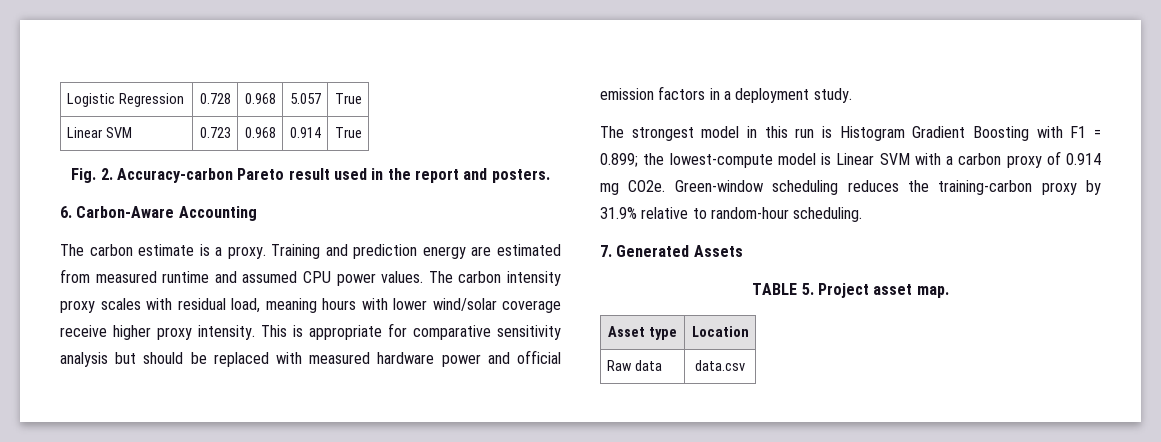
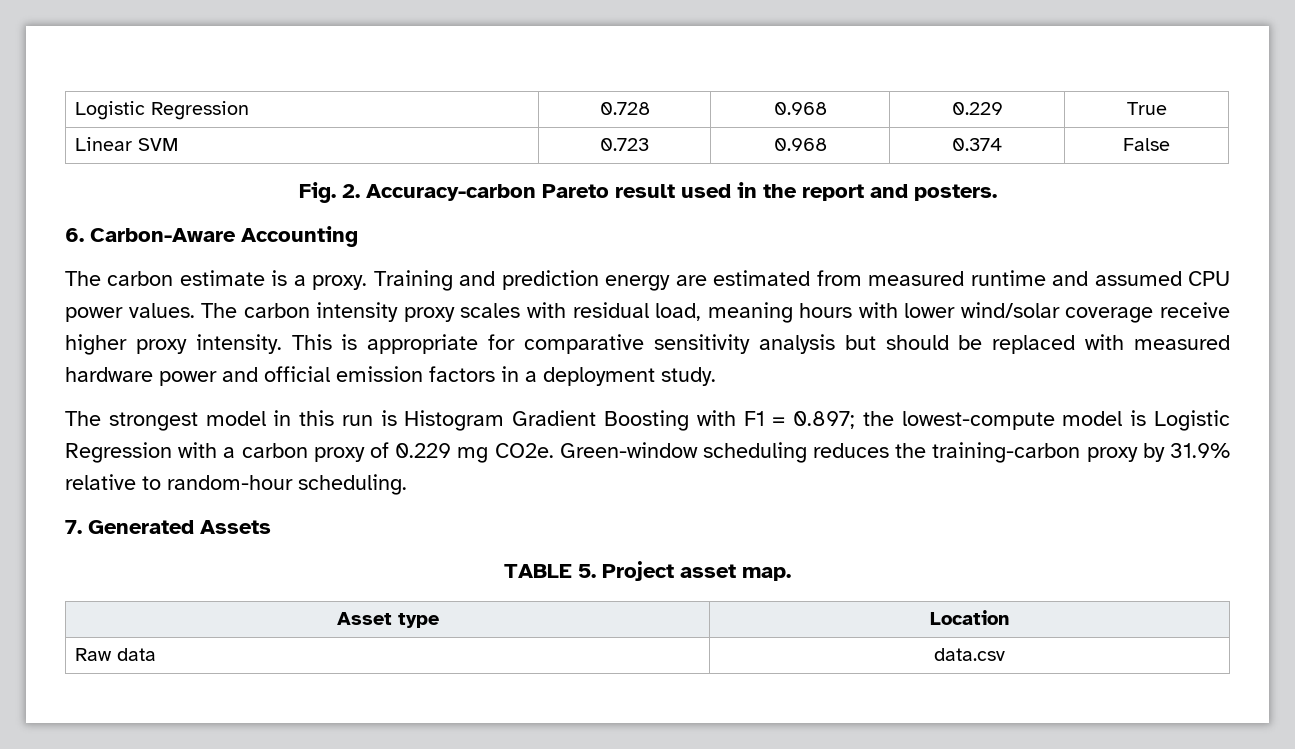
- Logistic Regression | 0.728 | 0.968 | 5.057 | True
+ Logistic Regression | 0.728 | 0.968 | 0.229 | True
- Linear SVM | 0.723 | 0.968 | 0.914 | True
+ Linear SVM | 0.723 | 0.968 | 0.374 | False
- The strongest model in this run is Histogram Gradient Boosting with F1 = 0.899; the lowest-compute model is Linear SVM with a carbon proxy of 0.914 mg CO2e.
+ The strongest model in this run is Histogram Gradient Boosting with F1 = 0.897; the lowest-compute model is Logistic Regression with a carbon proxy of 0.229 mg CO2e.

